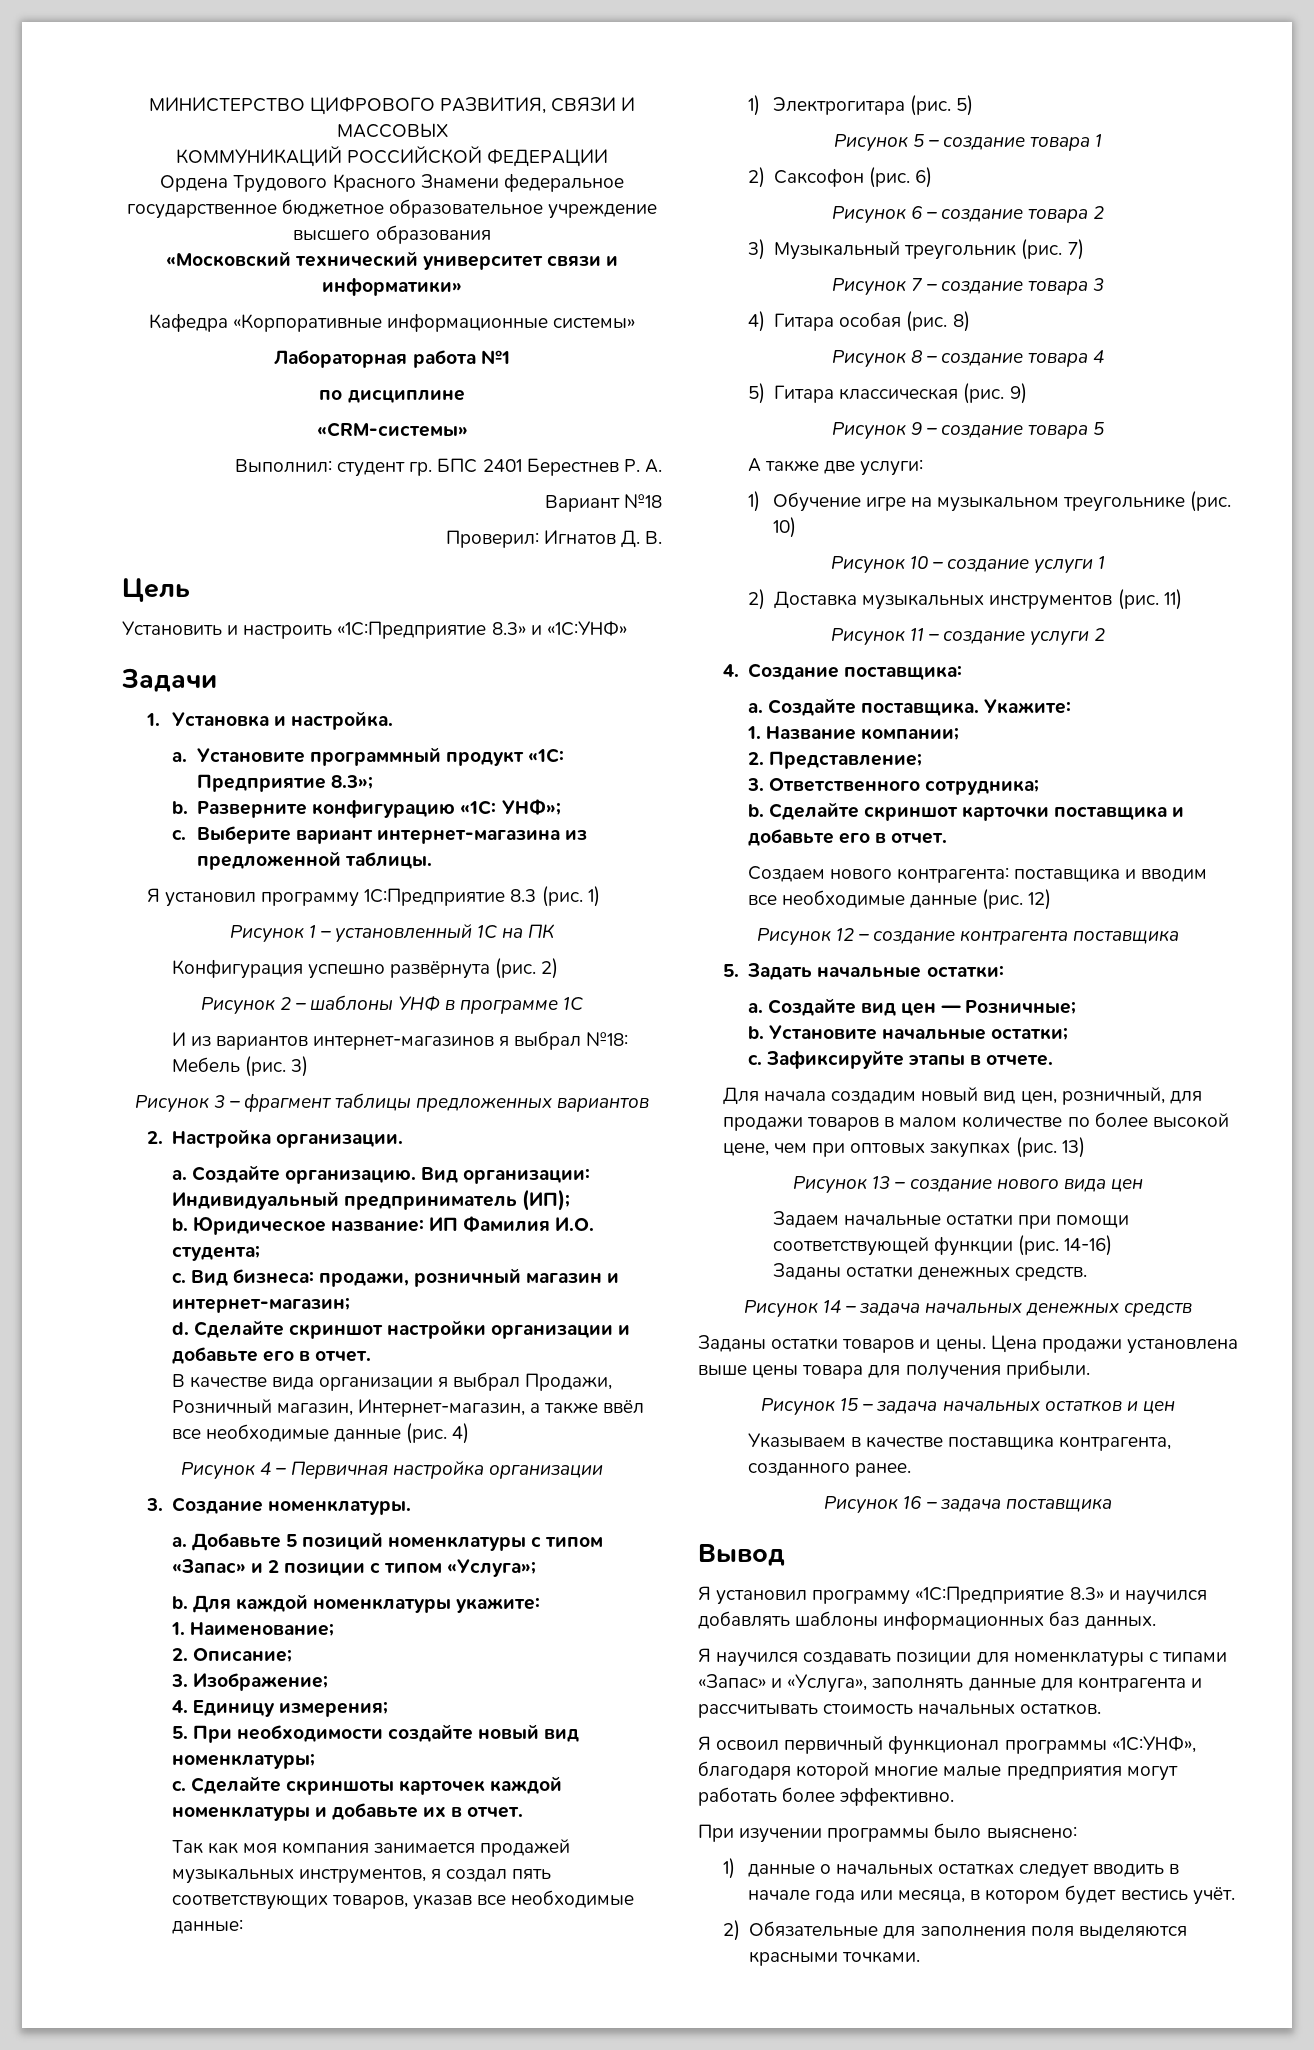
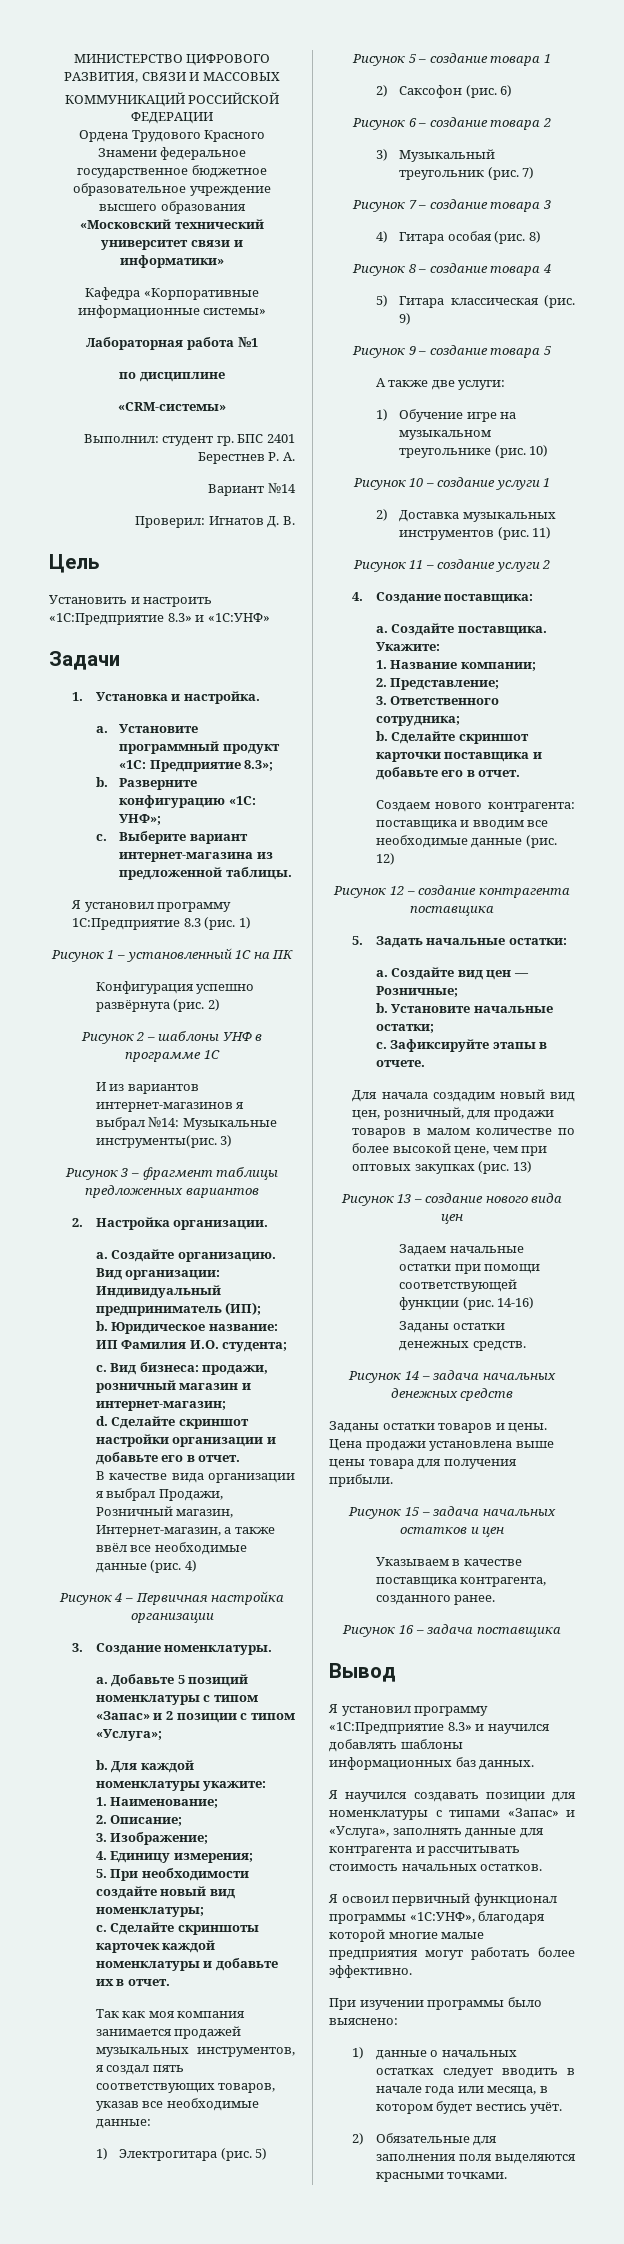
- Вариант №18
+ Вариант №14
- И из вариантов интернет-магазинов я выбрал №18: Мебель (рис.
+ И из вариантов интернет-магазинов я выбрал №14: Музыкальные инструменты(рис.

